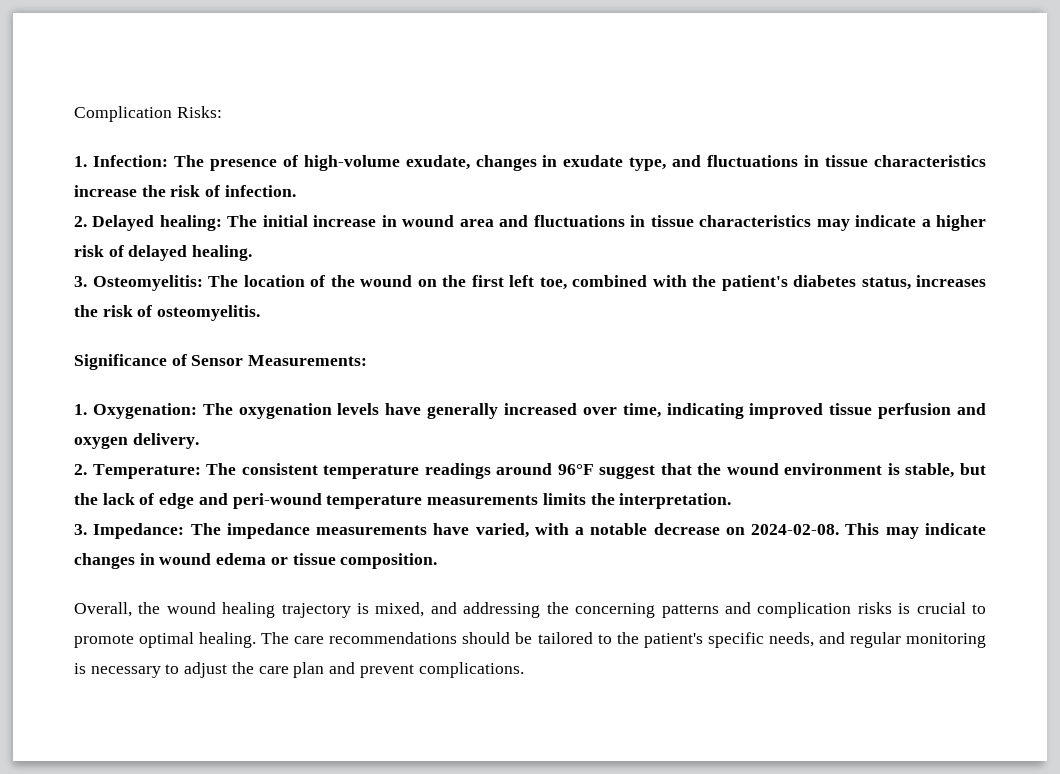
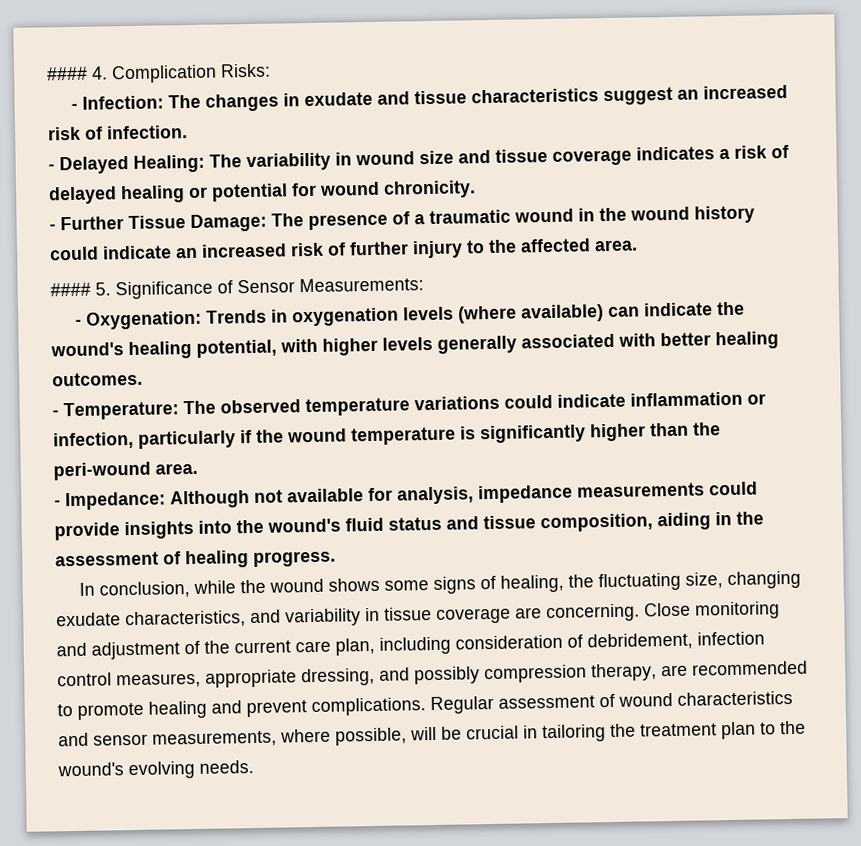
- Complication Risks:
+ #### 4. Complication Risks:
- 1. Infection: The presence of high-volume exudate, changes in exudate type, and fluctuations in tissue characteristics increase the risk of infection.
- 2. Delayed healing: The initial increase in wound area and fluctuations in tissue characteristics may indicate a higher risk of delayed healing.
- 3. Osteomyelitis: The location of the wound on the first left toe, combined with the patient's diabetes status, increases the risk of osteomyelitis.
- Significance of Sensor Measurements:
- 1. Oxygenation: The oxygenation levels have generally increased over time, indicating improved tissue perfusion and oxygen delivery.
- 2. Temperature: The consistent temperature readings around 96°F suggest that the wound environment is stable, but the lack of edge and peri-wound temperature measurements limits the interpretation.
- 3. Impedance: The impedance measurements have varied, with a notable decrease on 2024-02-08. This may indicate changes in wound edema or tissue composition.
- Overall, the wound healing trajectory is mixed, and addressing the concerning patterns and complication risks is crucial to promote optimal healing. The care recommendations should be tailored to the patient's specific needs, and regular monitoring is necessary to adjust the care plan and prevent complications.
+ - Infection: The changes in exudate and tissue characteristics suggest an increased risk of infection.
+ - Delayed Healing: The variability in wound size and tissue coverage indicates a risk of delayed healing or potential for wound chronicity.
+ - Further Tissue Damage: The presence of a traumatic wound in the wound history could indicate an increased risk of further injury to the affected area.
+ #### 5. Significance of Sensor Measurements:
+ - Oxygenation: Trends in oxygenation levels (where available) can indicate the wound's healing potential, with higher levels generally associated with better healing outcomes.
+ - Temperature: The observed temperature variations could indicate inflammation or infection, particularly if the wound temperature is significantly higher than the peri-wound area.
+ - Impedance: Although not available for analysis, impedance measurements could provide insights into the wound's fluid status and tissue composition, aiding in the assessment of healing progress.
+ In conclusion, while the wound shows some signs of healing, the fluctuating size, changing exudate characteristics, and variability in tissue coverage are concerning. Close monitoring and adjustment of the current care plan, including consideration of debridement, infection control measures, appropriate dressing, and possibly compression therapy, are recommended to promote healing and prevent complications. Regular assessment of wound characteristics and sensor measurements, where possible, will be crucial in tailoring the treatment plan to the wound's evolving needs.

